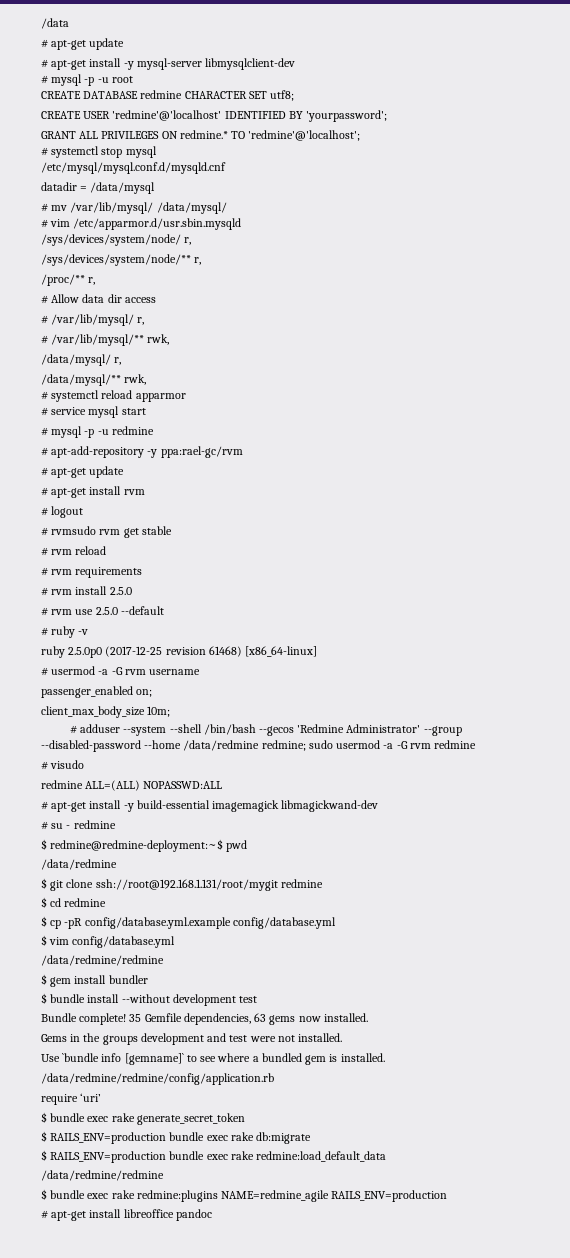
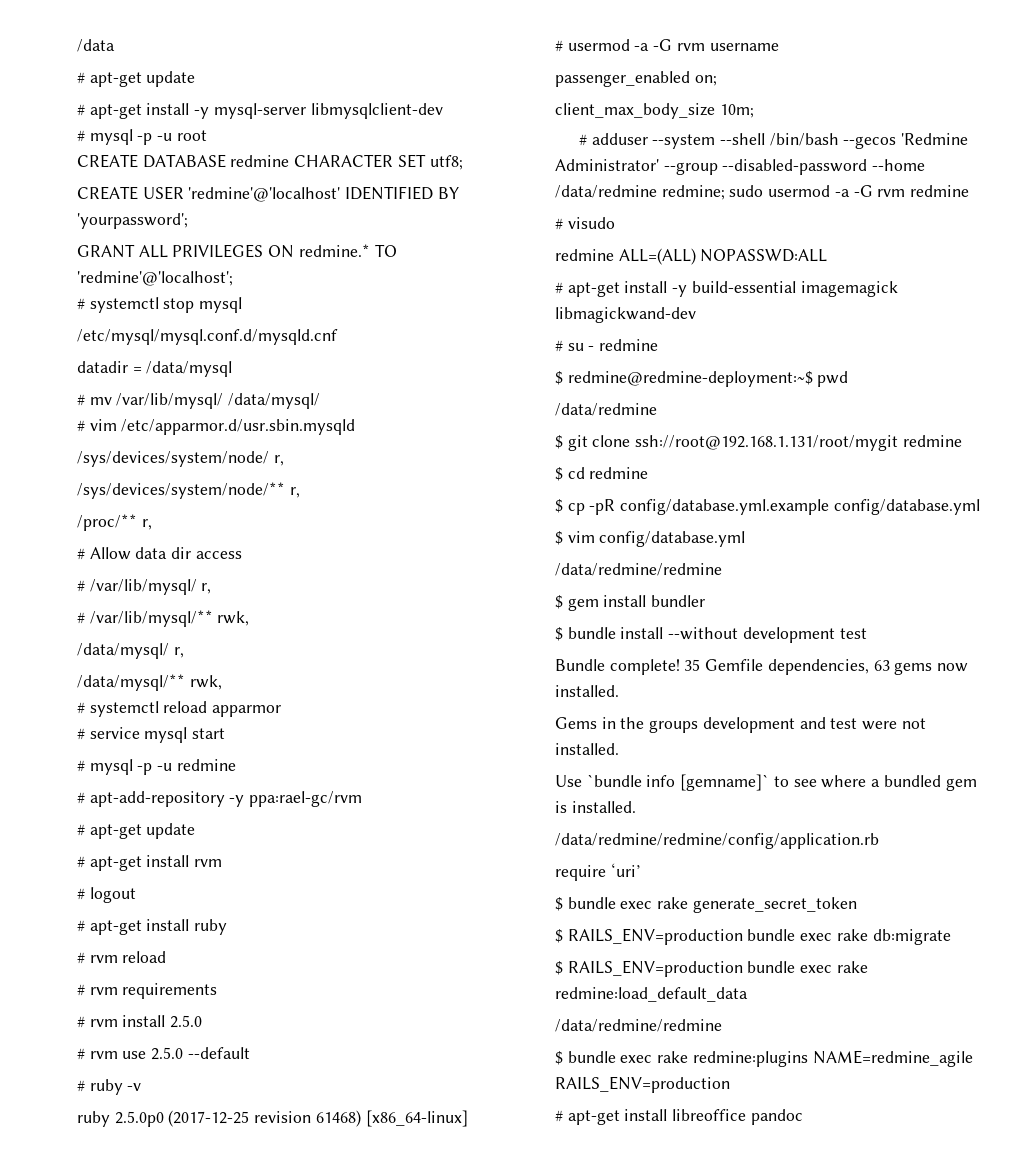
- # rvmsudo rvm get stable
+ # apt-get install ruby

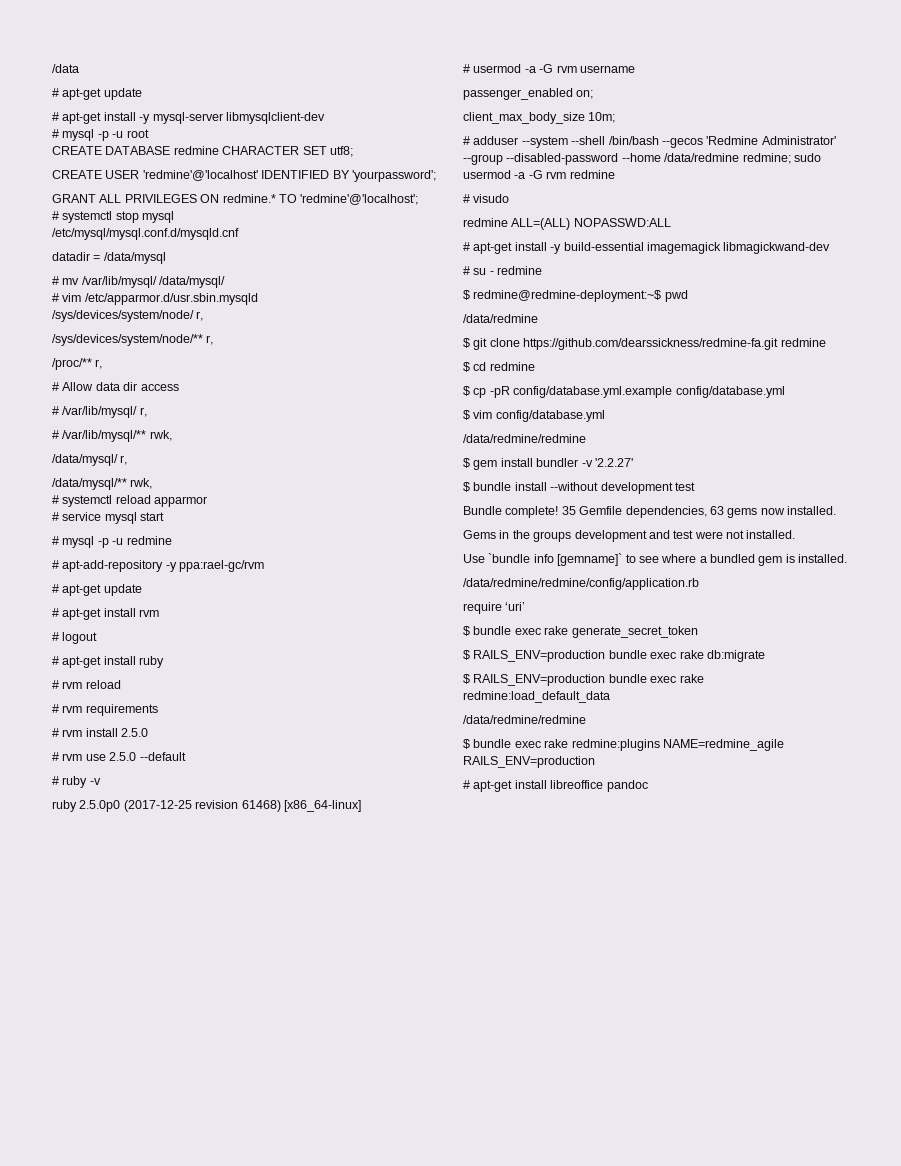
- $ git clone ssh://root@192.168.1.131/root/mygit redmine
+ $ git clone https://github.com/dearssickness/redmine-fa.git redmine
- $ gem install bundler
+ $ gem install bundler -v '2.2.27'

